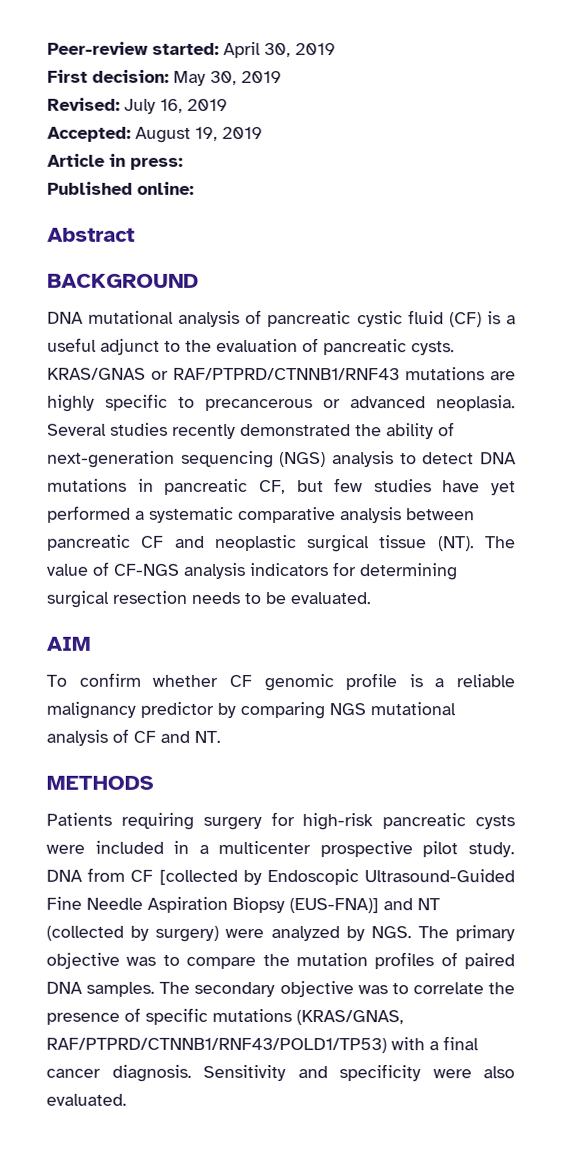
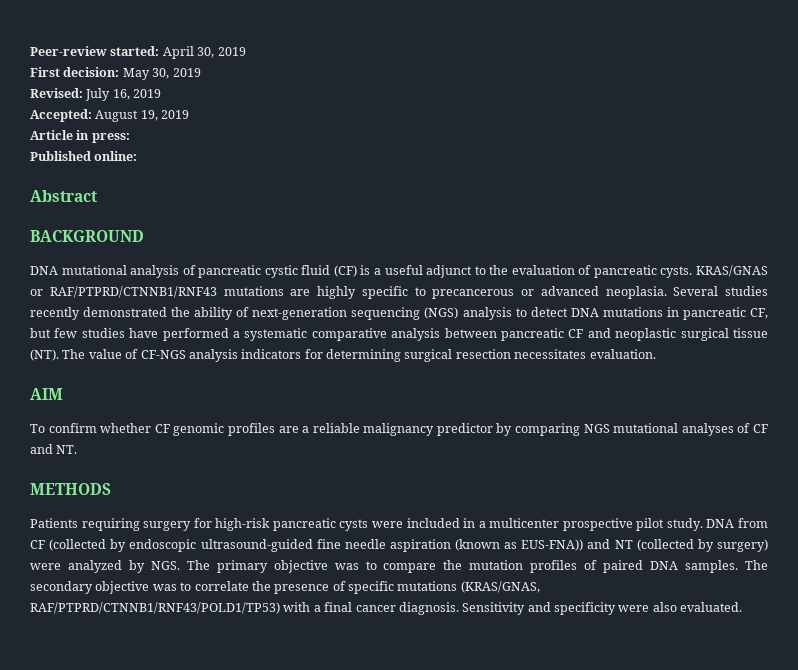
- Several studies recently demonstrated the ability of next-generation sequencing (NGS) analysis to detect DNA mutations in pancreatic CF, but few studies have yet performed a systematic comparative analysis between pancreatic CF and neoplastic surgical tissue (NT). The value of CF-NGS analysis indicators for determining surgical resection needs to be evaluated.
+ Several studies recently demonstrated the ability of next-generation sequencing (NGS) analysis to detect DNA mutations in pancreatic CF, but few studies have performed a systematic comparative analysis between pancreatic CF and neoplastic surgical tissue (NT). The value of CF-NGS analysis indicators for determining surgical resection necessitates evaluation.
- To confirm whether CF genomic profile is a reliable malignancy predictor by comparing NGS mutational analysis of CF and NT.
+ To confirm whether CF genomic profiles are a reliable malignancy predictor by comparing NGS mutational analyses of CF and NT.
- DNA from CF [collected by Endoscopic Ultrasound-Guided Fine Needle Aspiration Biopsy (EUS-FNA)] and NT (collected by surgery) were analyzed by NGS. The primary objective was to compare the mutation profiles of paired DNA samples.
+ DNA from CF (collected by endoscopic ultrasound-guided fine needle aspiration (known as EUS-FNA)) and NT (collected by surgery) were analyzed by NGS. The primary objective was to compare the mutation profiles of paired DNA samples.

